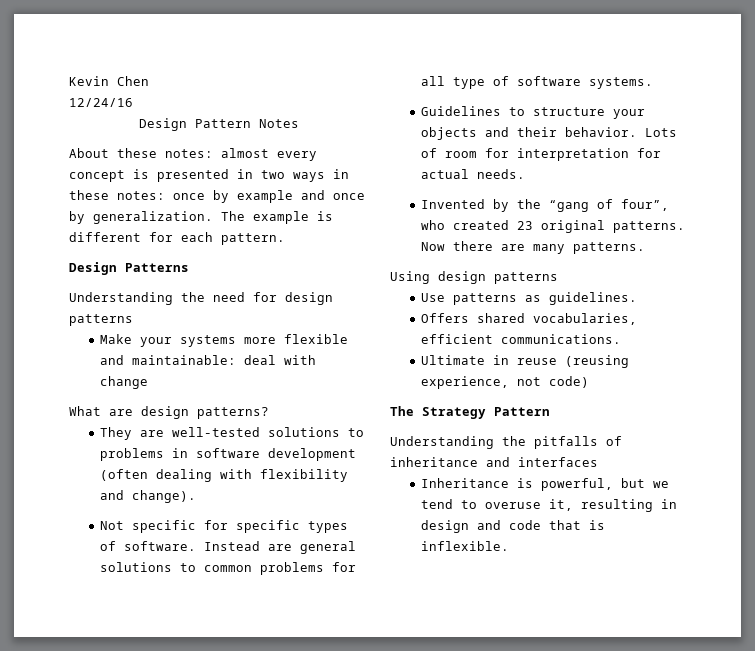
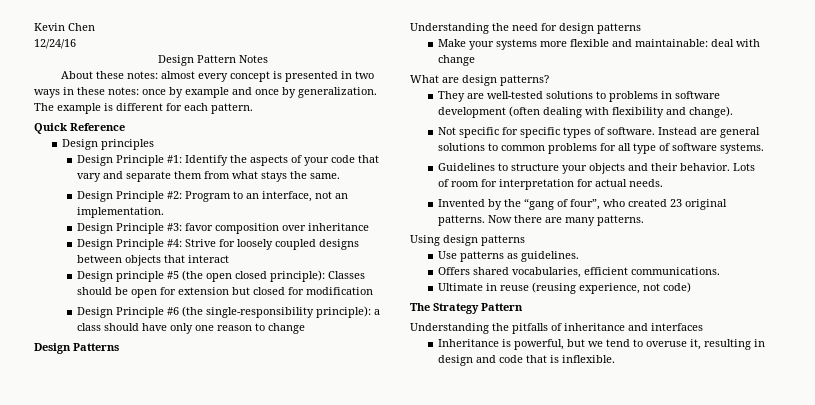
+ Quick Reference
+ Design principles
+ Design Principle #1: Identify the aspects of your code that vary and separate them from what stays the same.
+ Design Principle #2: Program to an interface, not an implementation.
+ Design Principle #3: favor composition over inheritance
+ Design Principle #4: Strive for loosely coupled designs between objects that interact
+ Design principle #5 (the open closed principle): Classes should be open for extension but closed for modification
+ Design Principle #6 (the single-responsibility principle): a class should have only one reason to change

